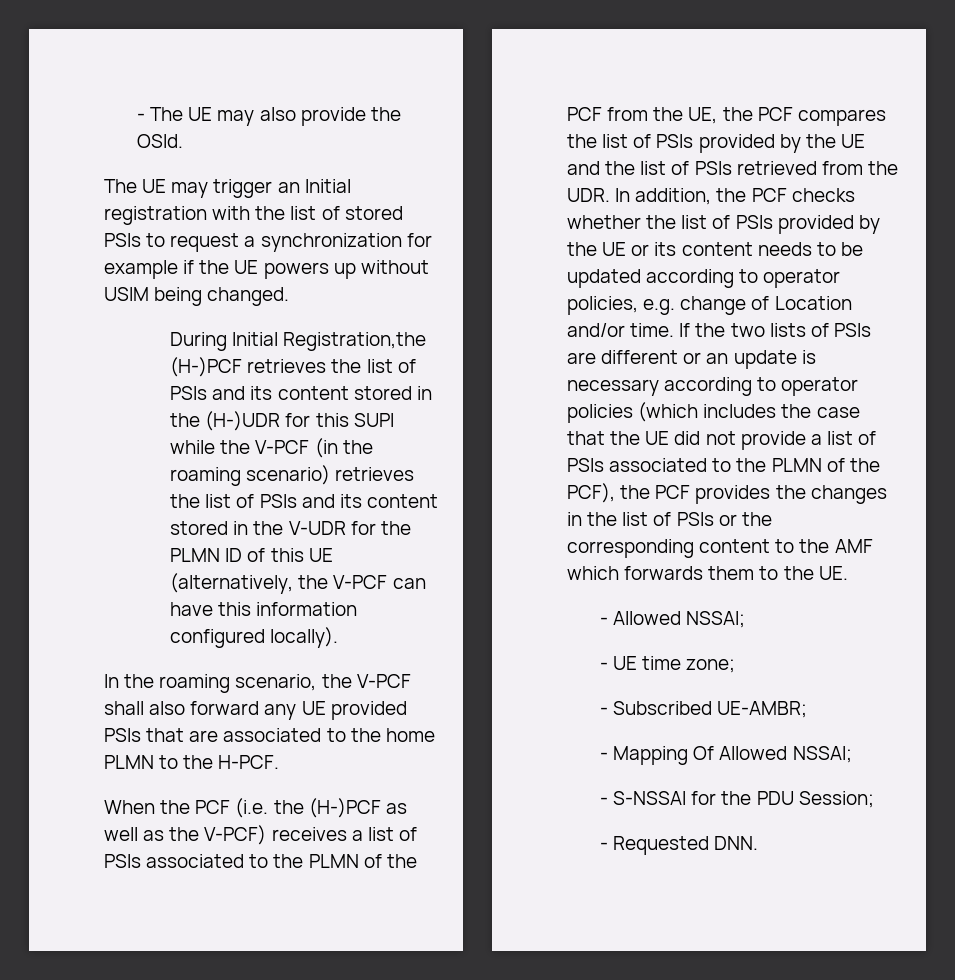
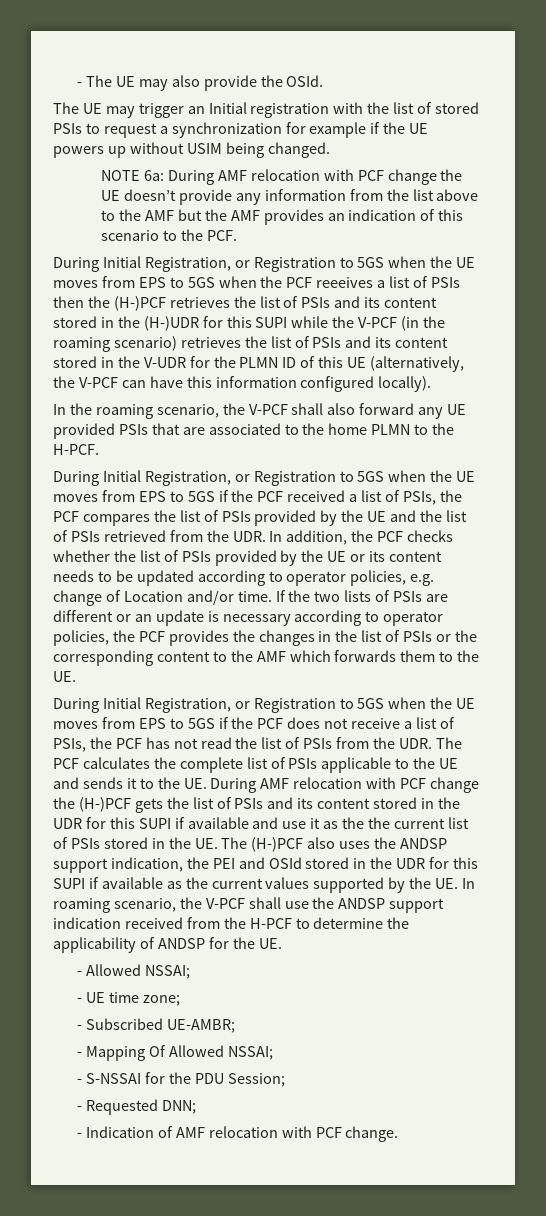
- During Initial Registration,the (H-)PCF retrieves the list of PSIs and its content stored in the (H-)UDR for this SUPI while the V-PCF (in the roaming scenario) retrieves the list of PSIs and its content stored in the V-UDR for the PLMN ID of this UE (alternatively, the V-PCF can have this information configured locally).
+ NOTE 6a: During AMF relocation with PCF change the UE doesn’t provide any information from the list above to the AMF but the AMF provides an indication of this scenario to the PCF.
+ During Initial Registration, or Registration to 5GS when the UE moves from EPS to 5GS when the PCF reeeives a list of PSIs then the (H-)PCF retrieves the list of PSIs and its content stored in the (H-)UDR for this SUPI while the V-PCF (in the roaming scenario) retrieves the list of PSIs and its content stored in the V-UDR for the PLMN ID of this UE (alternatively, the V-PCF can have this information configured locally).
- When the PCF (i.e. the (H-)PCF as well as the V-PCF) receives a list of PSIs associated to the PLMN of the PCF from the UE, the PCF compares the list of PSIs provided by the UE and the list of PSIs retrieved from the UDR. In addition, the PCF checks whether the list of PSIs provided by the UE or its content needs to be updated according to operator policies, e.g. change of Location and/or time.
+ During Initial Registration, or Registration to 5GS when the UE moves from EPS to 5GS if the PCF received a list of PSIs, the PCF compares the list of PSIs provided by the UE and the list of PSIs retrieved from the UDR. In addition, the PCF checks whether the list of PSIs provided by the UE or its content needs to be updated according to operator policies, e.g. change of Location and/or time.
- If the two lists of PSIs are different or an update is necessary according to operator policies (which includes the case that the UE did not provide a list of PSIs associated to the PLMN of the PCF), the PCF provides the changes in the list of PSIs or the corresponding content to the AMF which forwards them to the UE.
+ If the two lists of PSIs are different or an update is necessary according to operator policies, the PCF provides the changes in the list of PSIs or the corresponding content to the AMF which forwards them to the UE.
+ During Initial Registration, or Registration to 5GS when the UE moves from EPS to 5GS if the PCF does not receive a list of PSIs, the PCF has not read the list of PSIs from the UDR. The PCF calculates the complete list of PSIs applicable to the UE and sends it to the UE. During AMF relocation with PCF change the (H-)PCF gets the list of PSIs and its content stored in the UDR for this SUPI if available and use it as the the current list of PSIs stored in the UE. The (H-)PCF also uses the ANDSP support indication, the PEI and OSId stored in the UDR for this SUPI if available as the current values supported by the UE. In roaming scenario, the V-PCF shall use the ANDSP support indication received from the H-PCF to determine the applicability of ANDSP for the UE.
- - Requested DNN.
+ - Requested DNN;
+ - Indication of AMF relocation with PCF change.

